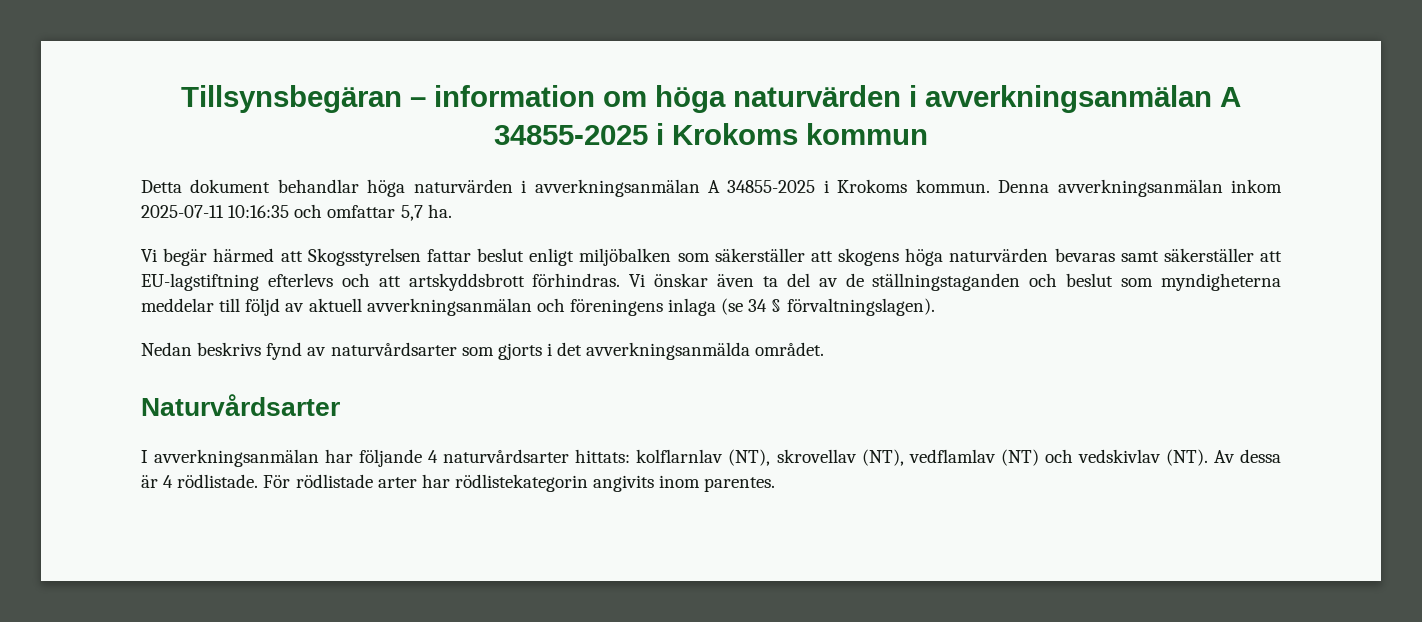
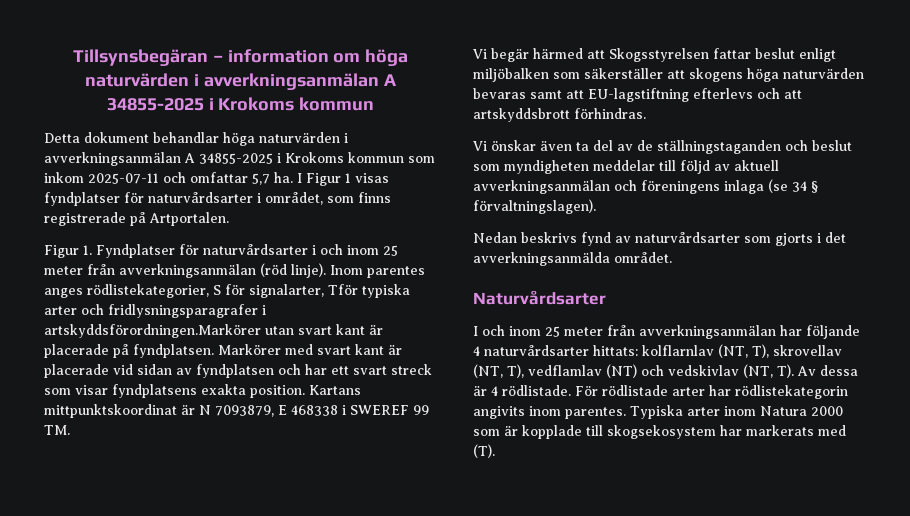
- Detta dokument behandlar höga naturvärden i avverkningsanmälan A 34855-2025 i Krokoms kommun. Denna avverkningsanmälan inkom 2025-07-11 10:16:35 och omfattar 5,7 ha.
+ Detta dokument behandlar höga naturvärden i avverkningsanmälan A 34855-2025 i Krokoms kommun som inkom 2025-07-11 och omfattar 5,7 ha. I Figur 1 visas fyndplatser för naturvårdsarter i området, som finns registrerade på Artportalen.
+ Figur 1. Fyndplatser för naturvårdsarter i och inom 25 meter från avverkningsanmälan (röd linje). Inom parentes anges rödlistekategorier, S för signalarter, Tför typiska arter och fridlysningsparagrafer i artskyddsförordningen.Markörer utan svart kant är placerade på fyndplatsen. Markörer med svart kant är placerade vid sidan av fyndplatsen och har ett svart streck som visar fyndplatsens exakta position. Kartans mittpunktskoordinat är N 7093879, E 468338 i SWEREF 99 TM.
- Vi begär härmed att Skogsstyrelsen fattar beslut enligt miljöbalken som säkerställer att skogens höga naturvärden bevaras samt säkerställer att EU-lagstiftning efterlevs och att artskyddsbrott förhindras. Vi önskar även ta del av de ställningstaganden och beslut som myndigheterna meddelar till följd av aktuell avverkningsanmälan och föreningens inlaga (se 34 § förvaltningslagen).
+ Vi begär härmed att Skogsstyrelsen fattar beslut enligt miljöbalken som säkerställer att skogens höga naturvärden bevaras samt att EU-lagstiftning efterlevs och att artskyddsbrott förhindras.
+ Vi önskar även ta del av de ställningstaganden och beslut som myndigheten meddelar till följd av aktuell avverkningsanmälan och föreningens inlaga (se 34 § förvaltningslagen).
- I avverkningsanmälan har följande 4 naturvårdsarter hittats: kolflarnlav (NT), skrovellav (NT), vedflamlav (NT) och vedskivlav (NT). Av dessa är 4 rödlistade.
+ I och inom 25 meter från avverkningsanmälan har följande 4 naturvårdsarter hittats: kolflarnlav (NT, T), skrovellav (NT, T), vedflamlav (NT) och vedskivlav (NT, T). Av dessa är 4 rödlistade.
+ Typiska arter inom Natura 2000 som är kopplade till skogsekosystem har markerats med (T).

